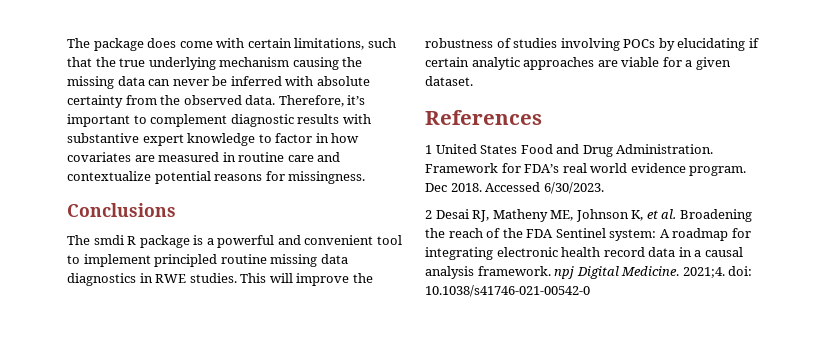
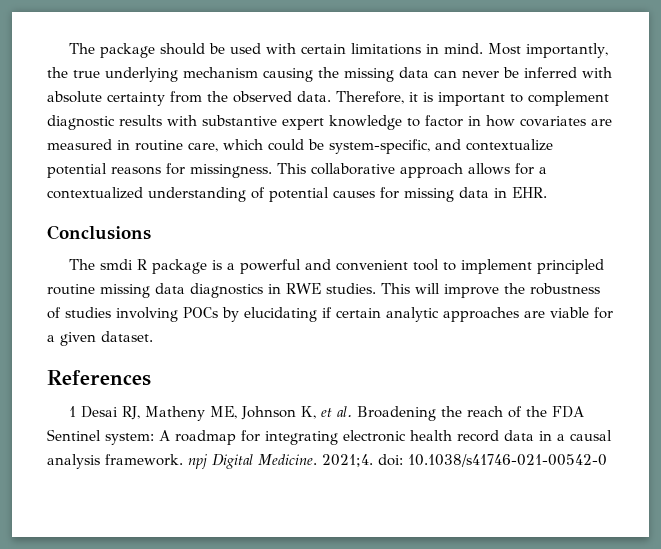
- The package does come with certain limitations, such that the true underlying mechanism causing the missing data can never be inferred with absolute certainty from the observed data.
+ The package should be used with certain limitations in mind. Most importantly, the true underlying mechanism causing the missing data can never be inferred with absolute certainty from the observed data.
- Therefore, it’s important to complement diagnostic results with substantive expert knowledge to factor in how covariates are measured in routine care and contextualize potential reasons for missingness.
+ Therefore, it is important to complement diagnostic results with substantive expert knowledge to factor in how covariates are measured in routine care, which could be system-specific, and contextualize potential reasons for missingness. This collaborative approach allows for a contextualized understanding of potential causes for missing data in EHR.
- 1 United States Food and Drug Administration. Framework for FDA’s real world evidence program. Dec 2018. Accessed 6/30/2023.
- 2 Desai RJ, Matheny ME, Johnson K, et al. Broadening the reach of the FDA Sentinel system: A roadmap for integrating electronic health record data in a causal analysis framework. npj Digital Medicine.
+ 1 Desai RJ, Matheny ME, Johnson K, et al. Broadening the reach of the FDA Sentinel system: A roadmap for integrating electronic health record data in a causal analysis framework. npj Digital Medicine.

